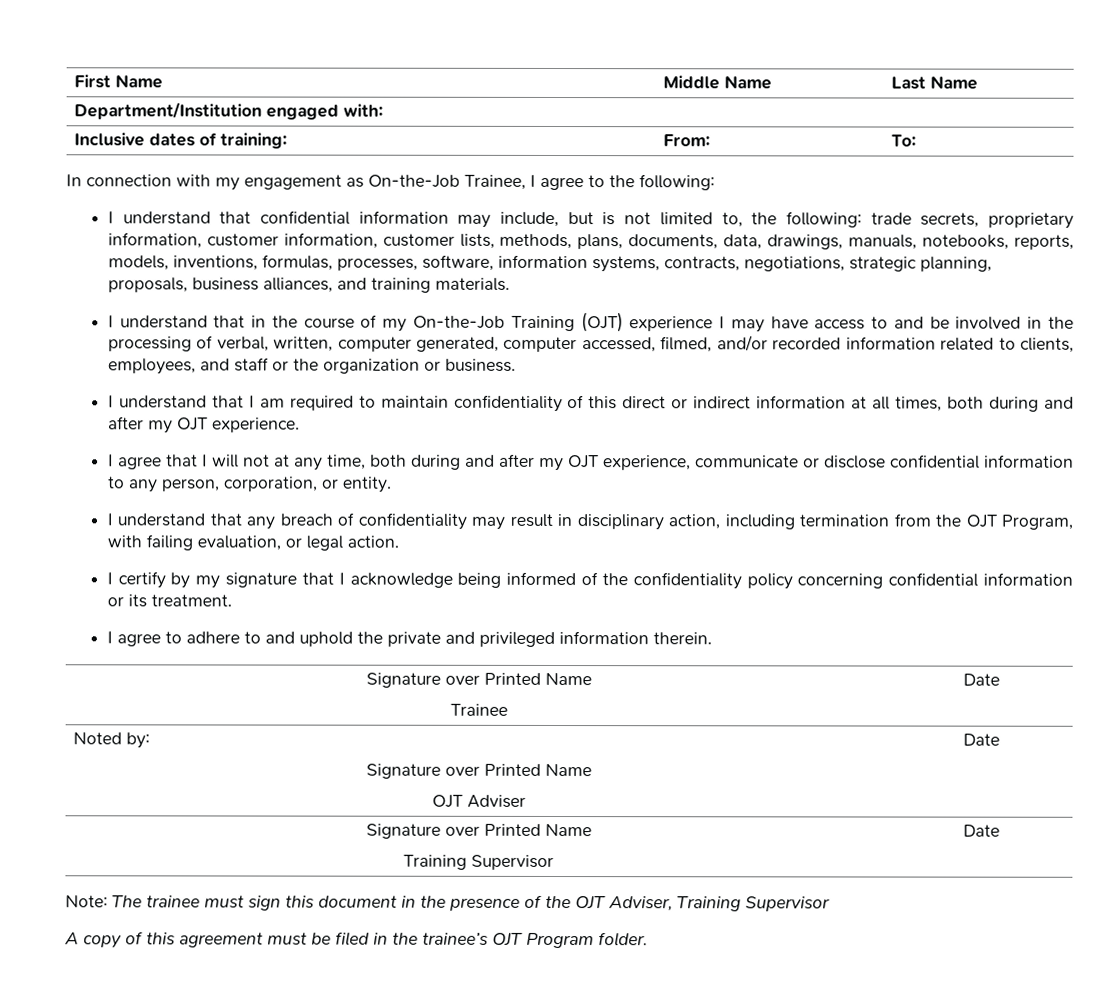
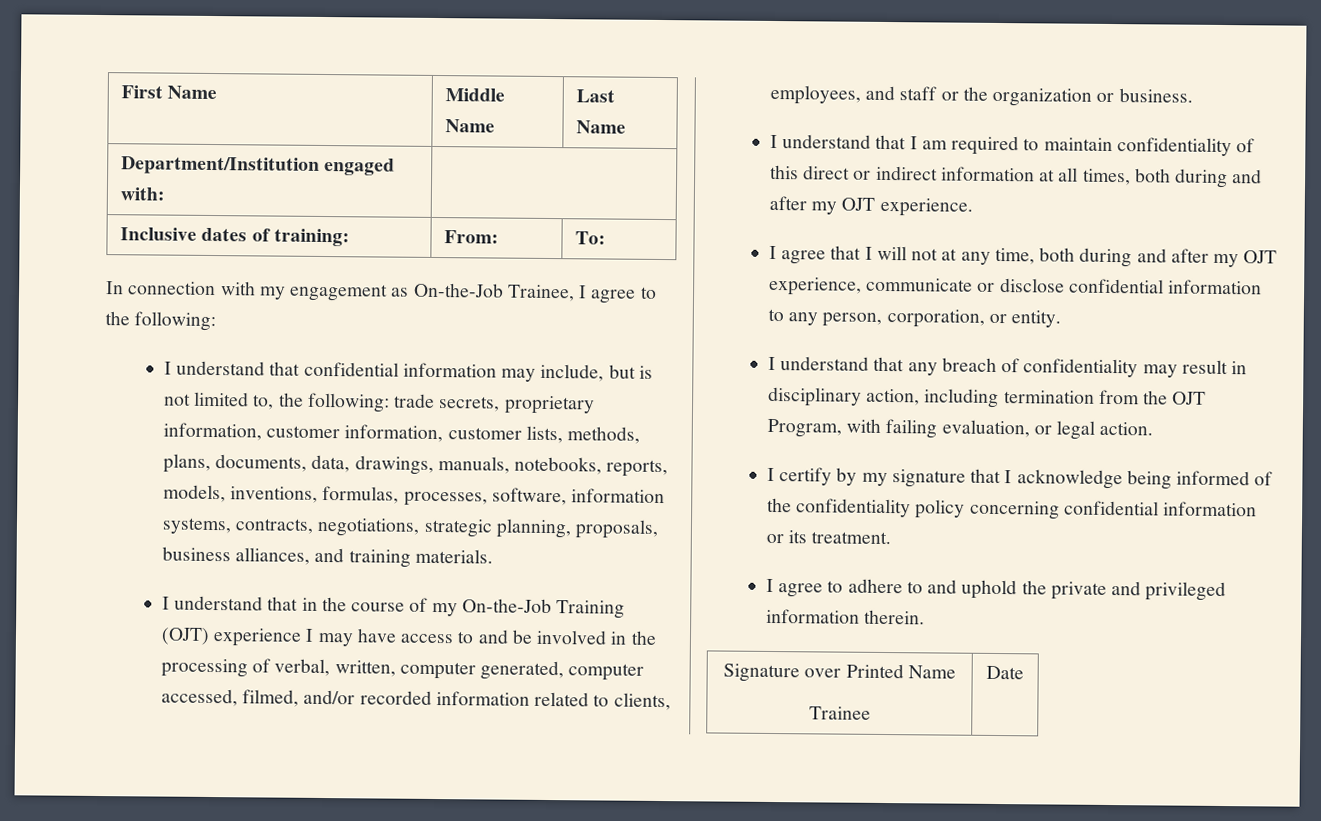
- Noted by:
- Signature over Printed Name
- OJT Adviser | Date
- Signature over Printed Name
- Training Supervisor | Date
- Note: The trainee must sign this document in the presence of the OJT Adviser, Training Supervisor
- A copy of this agreement must be filed in the trainee’s OJT Program folder.

